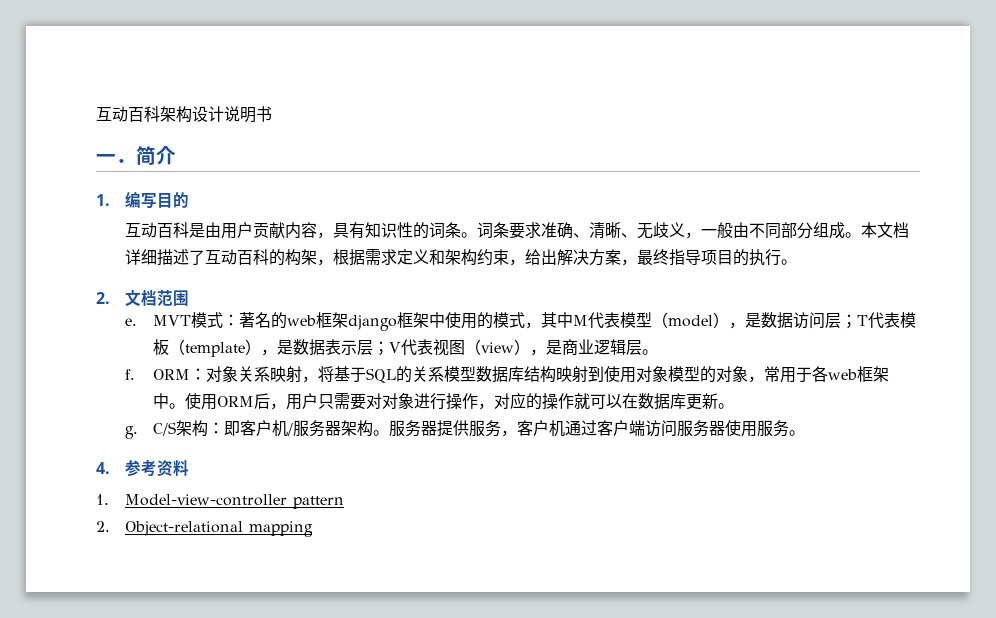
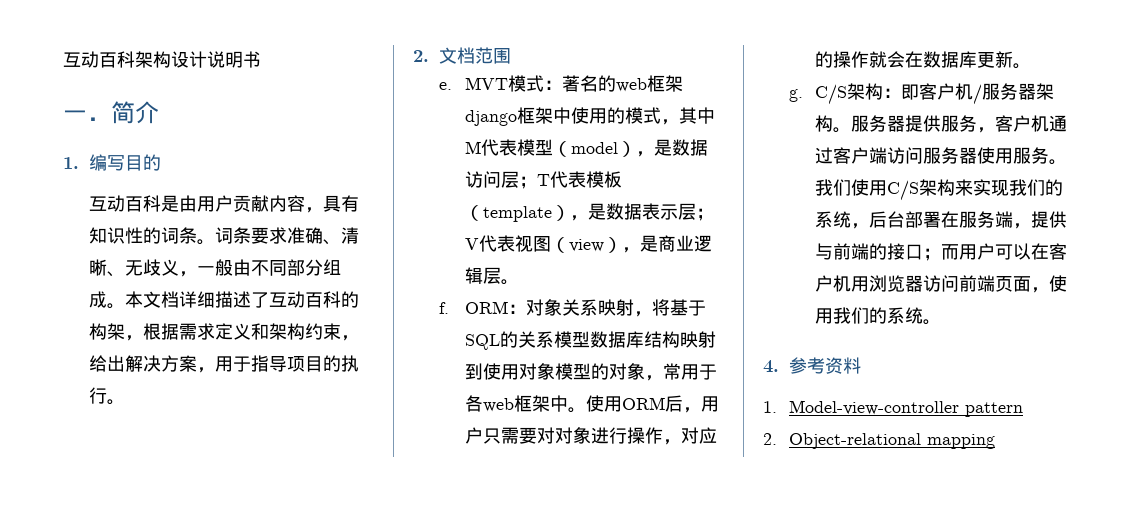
- 本文档详细描述了互动百科的构架，根据需求定义和架构约束，给出解决方案，最终指导项目的执行。
+ 本文档详细描述了互动百科的构架，根据需求定义和架构约束，给出解决方案，用于指导项目的执行。
- 使用ORM后，用户只需要对对象进行操作，对应的操作就可以在数据库更新。
+ 使用ORM后，用户只需要对对象进行操作，对应的操作就会在数据库更新。
+ 我们使用C/S架构来实现我们的系统，后台部署在服务端，提供与前端的接口；而用户可以在客户机用浏览器访问前端页面，使用我们的系统。

